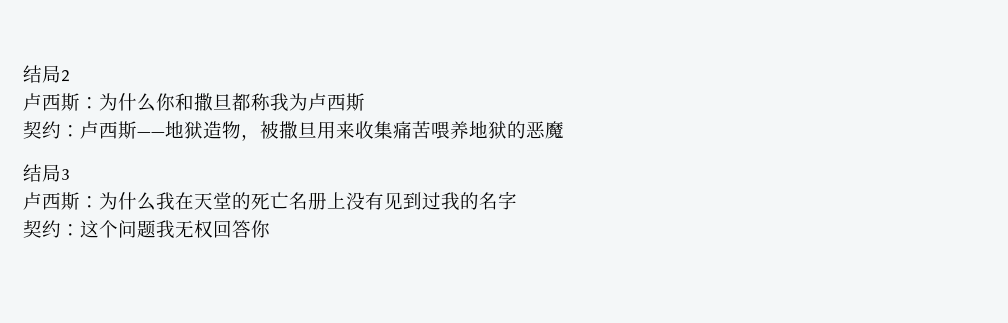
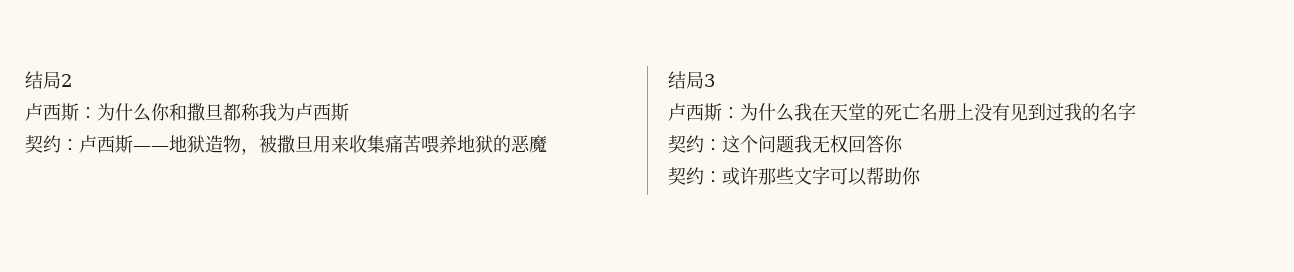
+ 契约：或许那些文字可以帮助你

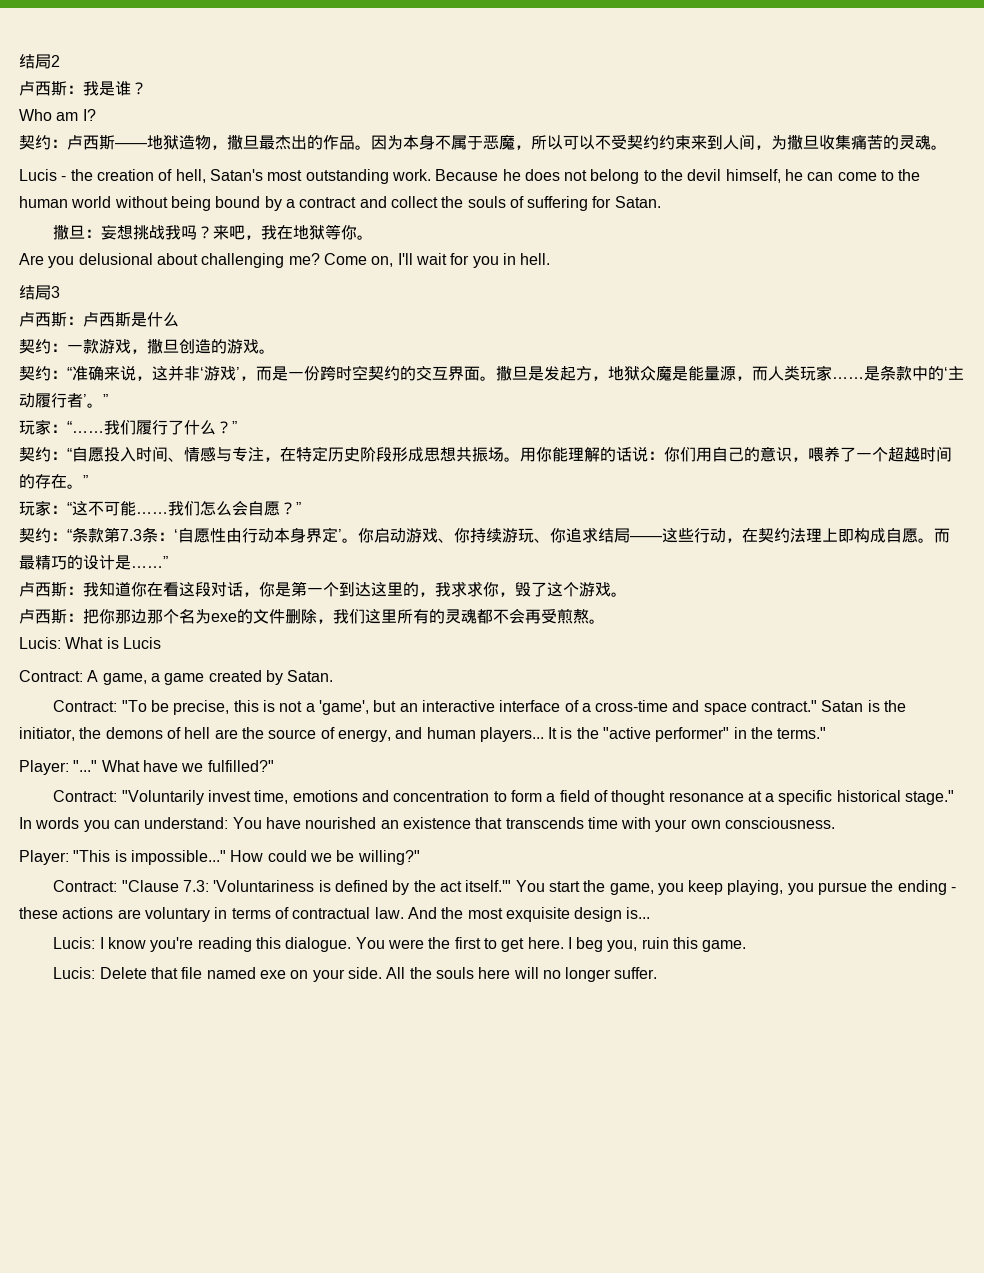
- 卢西斯：为什么你和撒旦都称我为卢西斯
+ 卢西斯：我是谁？
+ Who am I?
- 契约：卢西斯——地狱造物，被撒旦用来收集痛苦喂养地狱的恶魔
+ 契约：卢西斯——地狱造物，撒旦最杰出的作品。因为本身不属于恶魔，所以可以不受契约约束来到人间，为撒旦收集痛苦的灵魂。
+ Lucis - the creation of hell, Satan's most outstanding work. Because he does not belong to the devil himself, he can come to the human world without being bound by a contract and collect the souls of suffering for Satan.
+ 撒旦：妄想挑战我吗？来吧，我在地狱等你。
+ Are you delusional about challenging me? Come on, I'll wait for you in hell.
- 卢西斯：为什么我在天堂的死亡名册上没有见到过我的名字
- 契约：这个问题我无权回答你
- 契约：或许那些文字可以帮助你
+ 卢西斯：卢西斯是什么
+ 契约：一款游戏，撒旦创造的游戏。
+ 契约：“准确来说，这并非‘游戏’，而是一份跨时空契约的交互界面。撒旦是发起方，地狱众魔是能量源，而人类玩家……是条款中的‘主动履行者’。”
+ 玩家：“……我们履行了什么？”
+ 契约：“自愿投入时间、情感与专注，在特定历史阶段形成思想共振场。用你能理解的话说：你们用自己的意识，喂养了一个超越时间的存在。”
+ 玩家：“这不可能……我们怎么会自愿？”
+ 契约：“条款第7.3条：‘自愿性由行动本身界定’。你启动游戏、你持续游玩、你追求结局——这些行动，在契约法理上即构成自愿。而最精巧的设计是……”
+ 卢西斯：我知道你在看这段对话，你是第一个到达这里的，我求求你，毁了这个游戏。
+ 卢西斯：把你那边那个名为exe的文件删除，我们这里所有的灵魂都不会再受煎熬。
+ Lucis: What is Lucis
+ Contract: A game, a game created by Satan.
+ Contract: "To be precise, this is not a 'game', but an interactive interface of a cross-time and space contract." Satan is the initiator, the demons of hell are the source of energy, and human players... It is the "active performer" in the terms."
+ Player: "..." What have we fulfilled?"
+ Contract: "Voluntarily invest time, emotions and concentration to form a field of thought resonance at a specific historical stage." In words you can understand: You have nourished an existence that transcends time with your own consciousness.
+ Player: "This is impossible..." How could we be willing?"
+ Contract: "Clause 7.3: 'Voluntariness is defined by the act itself.'" You start the game, you keep playing, you pursue the ending - these actions are voluntary in terms of contractual law. And the most exquisite design is...
+ Lucis: I know you're reading this dialogue. You were the first to get here. I beg you, ruin this game.
+ Lucis: Delete that file named exe on your side. All the souls here will no longer suffer.

